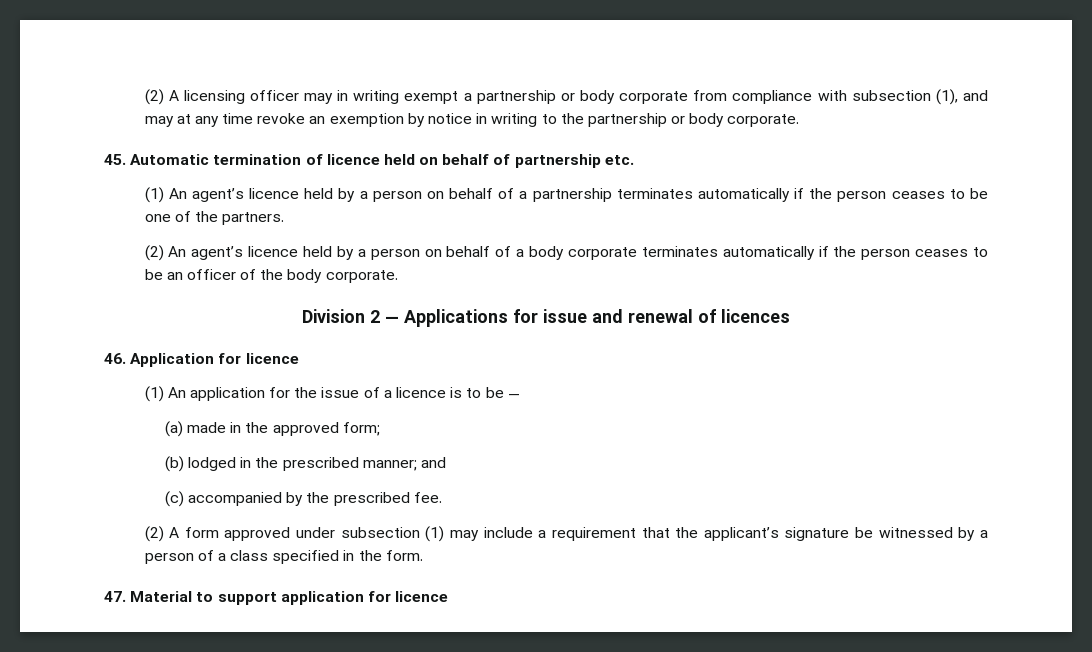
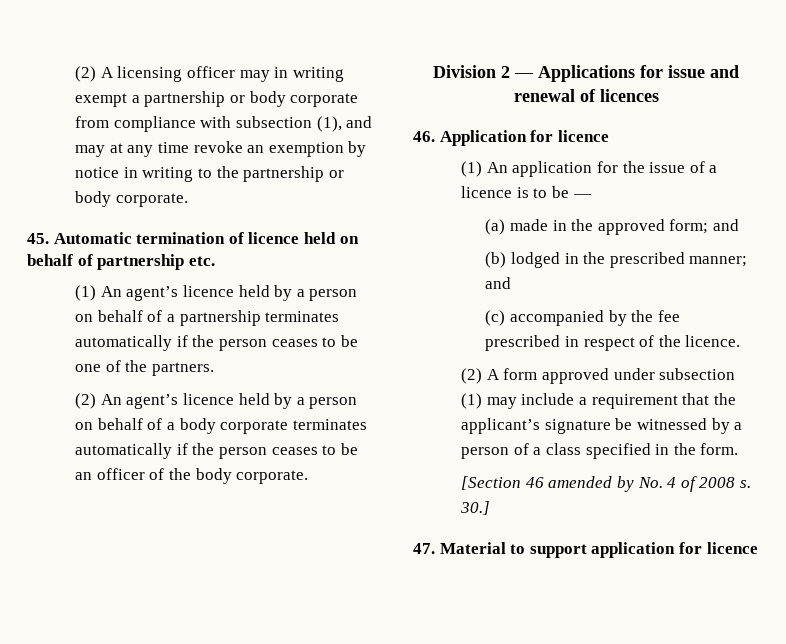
- (a) made in the approved form;
+ (a) made in the approved form; and
- (c) accompanied by the prescribed fee.
+ (c) accompanied by the fee prescribed in respect of the licence.
+ [Section 46 amended by No. 4 of 2008 s. 30.]

